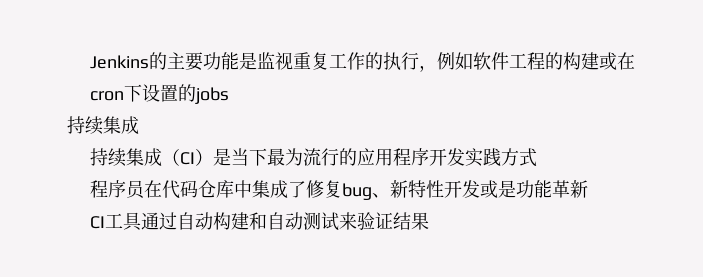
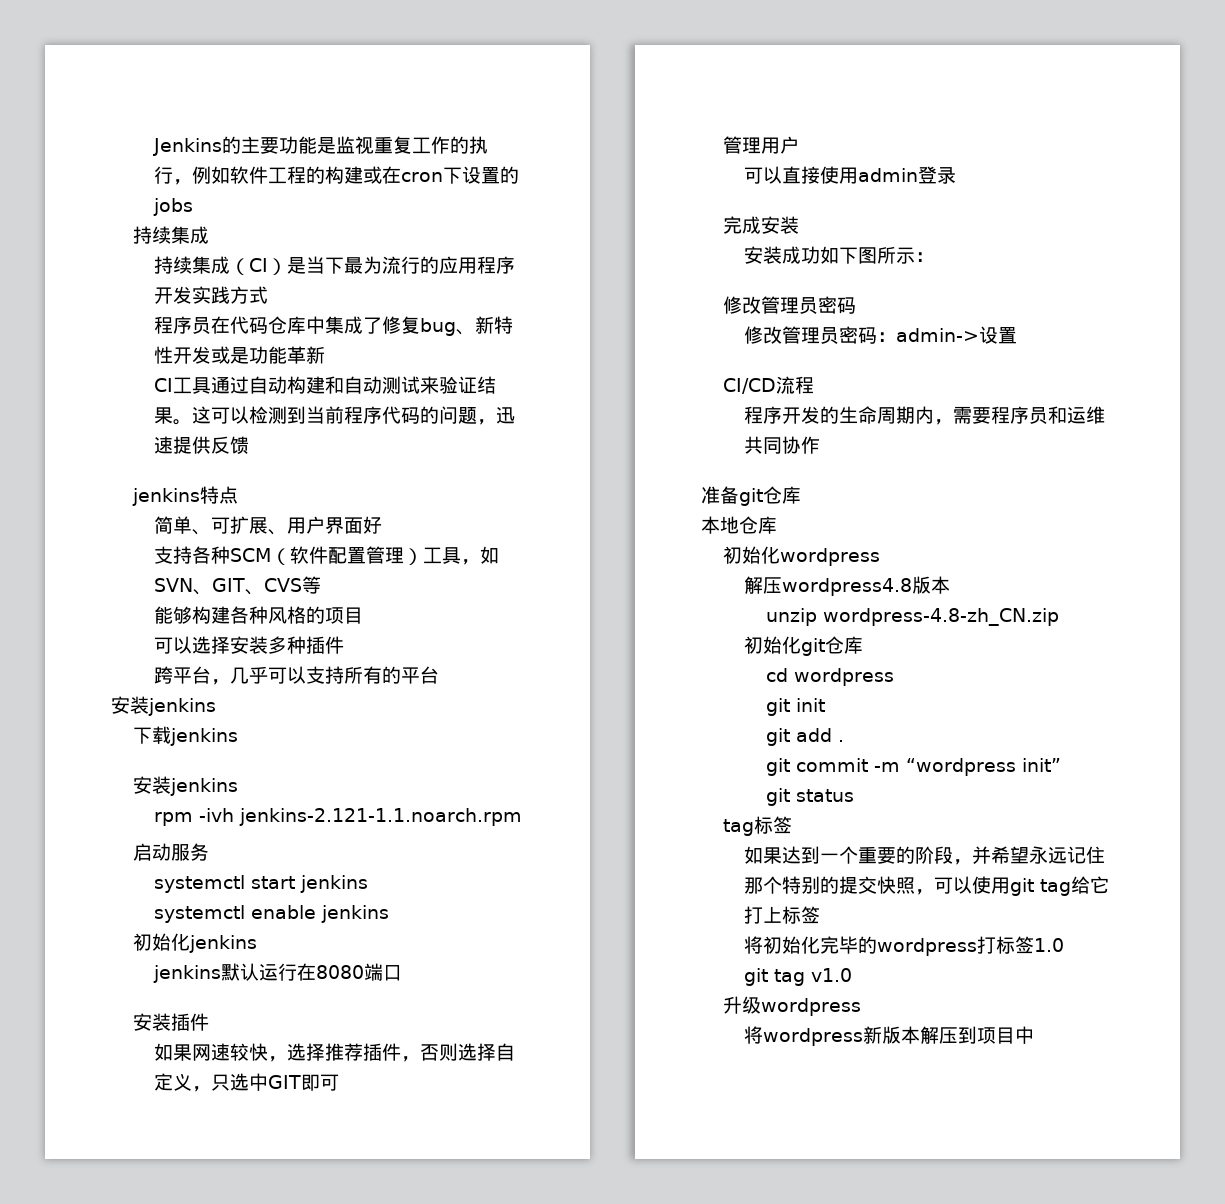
- CI工具通过自动构建和自动测试来验证结果
+ CI工具通过自动构建和自动测试来验证结果。这可以检测到当前程序代码的问题，迅速提供反馈
+ jenkins特点
+ 简单、可扩展、用户界面好
+ 支持各种SCM（软件配置管理）工具，如SVN、GIT、CVS等
+ 能够构建各种风格的项目
+ 可以选择安装多种插件
+ 跨平台，几乎可以支持所有的平台
+ 安装jenkins
+ 下载jenkins
+ 安装jenkins
+ rpm -ivh jenkins-2.121-1.1.noarch.rpm
+ 启动服务
+ systemctl start jenkins
+ systemctl enable jenkins
+ 初始化jenkins
+ jenkins默认运行在8080端口
+ 安装插件
+ 如果网速较快，选择推荐插件，否则选择自定义，只选中GIT即可
+ 管理用户
+ 可以直接使用admin登录
+ 完成安装
+ 安装成功如下图所示：
+ 修改管理员密码
+ 修改管理员密码：admin->设置
+ CI/CD流程
+ 程序开发的生命周期内，需要程序员和运维共同协作
+ 准备git仓库
+ 本地仓库
+ 初始化wordpress
+ 解压wordpress4.8版本
+ unzip wordpress-4.8-zh_CN.zip
+ 初始化git仓库
+ cd wordpress
+ git init
+ git add .
+ git commit -m “wordpress init”
+ git status
+ tag标签
+ 如果达到一个重要的阶段，并希望永远记住那个特别的提交快照，可以使用git tag给它打上标签
+ 将初始化完毕的wordpress打标签1.0
+ git tag v1.0
+ 升级wordpress
+ 将wordpress新版本解压到项目中

